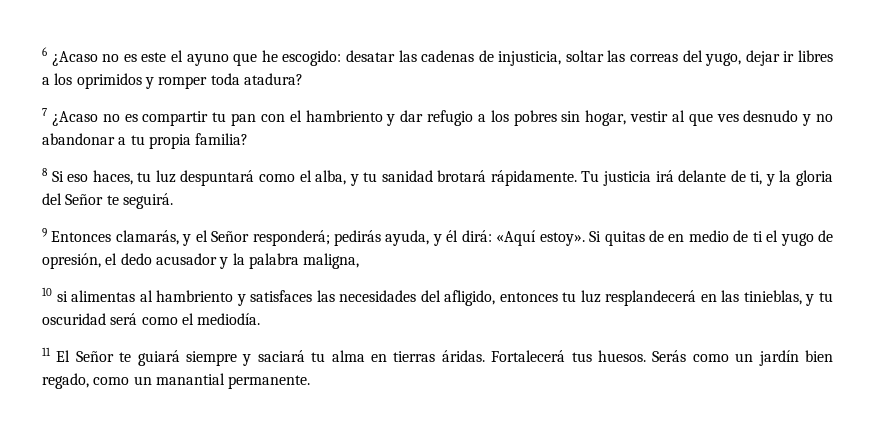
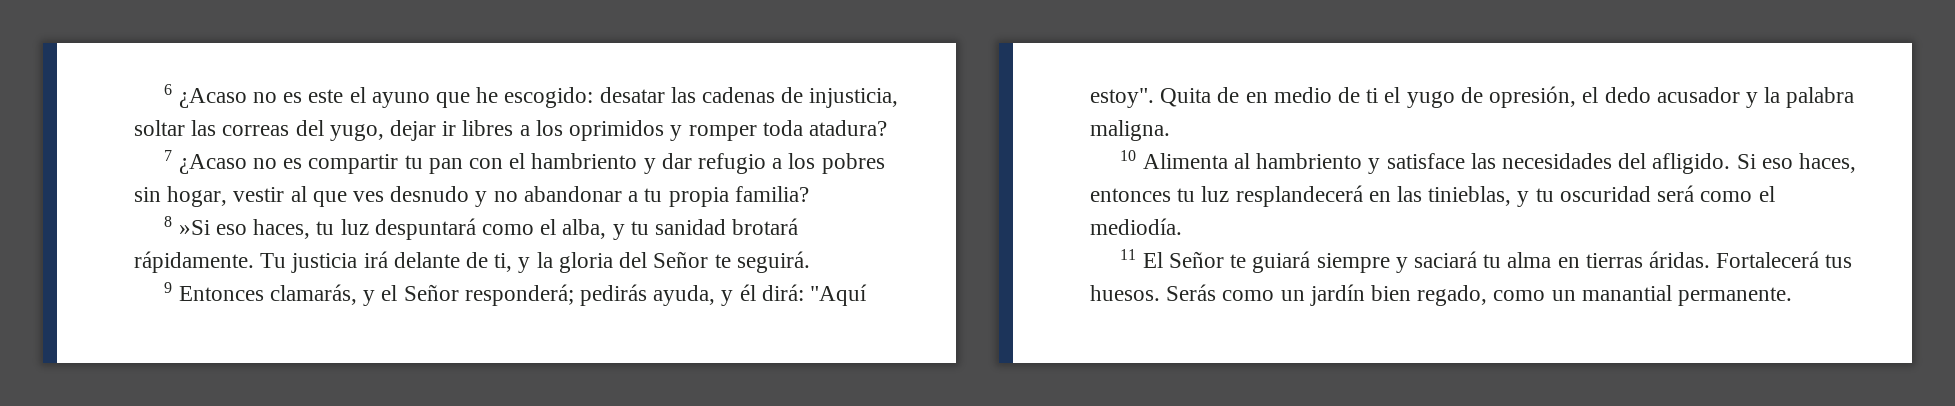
- 8 Si eso haces, tu luz despuntará como el alba, y tu sanidad brotará rápidamente.
+ 8 »Si eso haces, tu luz despuntará como el alba, y tu sanidad brotará rápidamente.
- 9 Entonces clamarás, y el Señor responderá; pedirás ayuda, y él dirá: «Aquí estoy». Si quitas de en medio de ti el yugo de opresión, el dedo acusador y la palabra maligna,
+ 9 Entonces clamarás, y el Señor responderá; pedirás ayuda, y él dirá: "Aquí estoy". Quita de en medio de ti el yugo de opresión, el dedo acusador y la palabra maligna.
- 10 si alimentas al hambriento y satisfaces las necesidades del afligido, entonces tu luz resplandecerá en las tinieblas, y tu oscuridad será como el mediodía.
+ 10 Alimenta al hambriento y satisface las necesidades del afligido. Si eso haces, entonces tu luz resplandecerá en las tinieblas, y tu oscuridad será como el mediodía.

